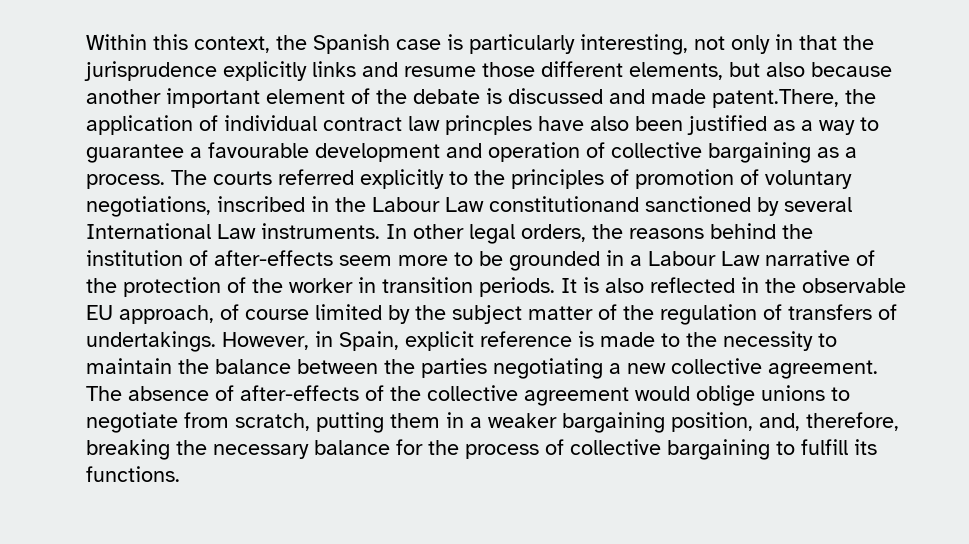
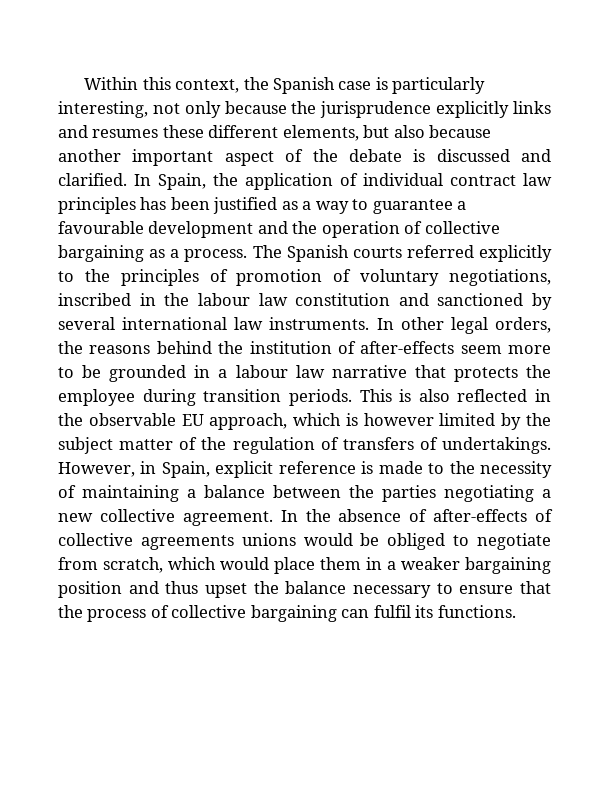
- Within this context, the Spanish case is particularly interesting, not only in that the jurisprudence explicitly links and resume those different elements, but also because another important element of the debate is discussed and made patent.There, the application of individual contract law princples have also been justified as a way to guarantee a favourable development and operation of collective bargaining as a process.
+ Within this context, the Spanish case is particularly interesting, not only because the jurisprudence explicitly links and resumes these different elements, but also because another important aspect of the debate is discussed and clarified. In Spain, the application of individual contract law principles has been justified as a way to guarantee a favourable development and the operation of collective bargaining as a process.
- The courts referred explicitly to the principles of promotion of voluntary negotiations, inscribed in the Labour Law constitutionand sanctioned by several International Law instruments.
+ The Spanish courts referred explicitly to the principles of promotion of voluntary negotiations, inscribed in the labour law constitution and sanctioned by several international law instruments.
- In other legal orders, the reasons behind the institution of after-effects seem more to be grounded in a Labour Law narrative of the protection of the worker in transition periods.
+ In other legal orders, the reasons behind the institution of after-effects seem more to be grounded in a labour law narrative that protects the employee during transition periods.
- It is also reflected in the observable EU approach, of course limited by the subject matter of the regulation of transfers of undertakings.
+ This is also reflected in the observable EU approach, which is however limited by the subject matter of the regulation of transfers of undertakings.
- However, in Spain, explicit reference is made to the necessity to maintain the balance between the parties negotiating a new collective agreement.
+ However, in Spain, explicit reference is made to the necessity of maintaining a balance between the parties negotiating a new collective agreement.
- The absence of after-effects of the collective agreement would oblige unions to negotiate from scratch, putting them in a weaker bargaining position, and, therefore, breaking the necessary balance for the process of collective bargaining to fulfill its functions.
+ In the absence of after-effects of collective agreements unions would be obliged to negotiate from scratch, which would place them in a weaker bargaining position and thus upset the balance necessary to ensure that the process of collective bargaining can fulfil its functions.

